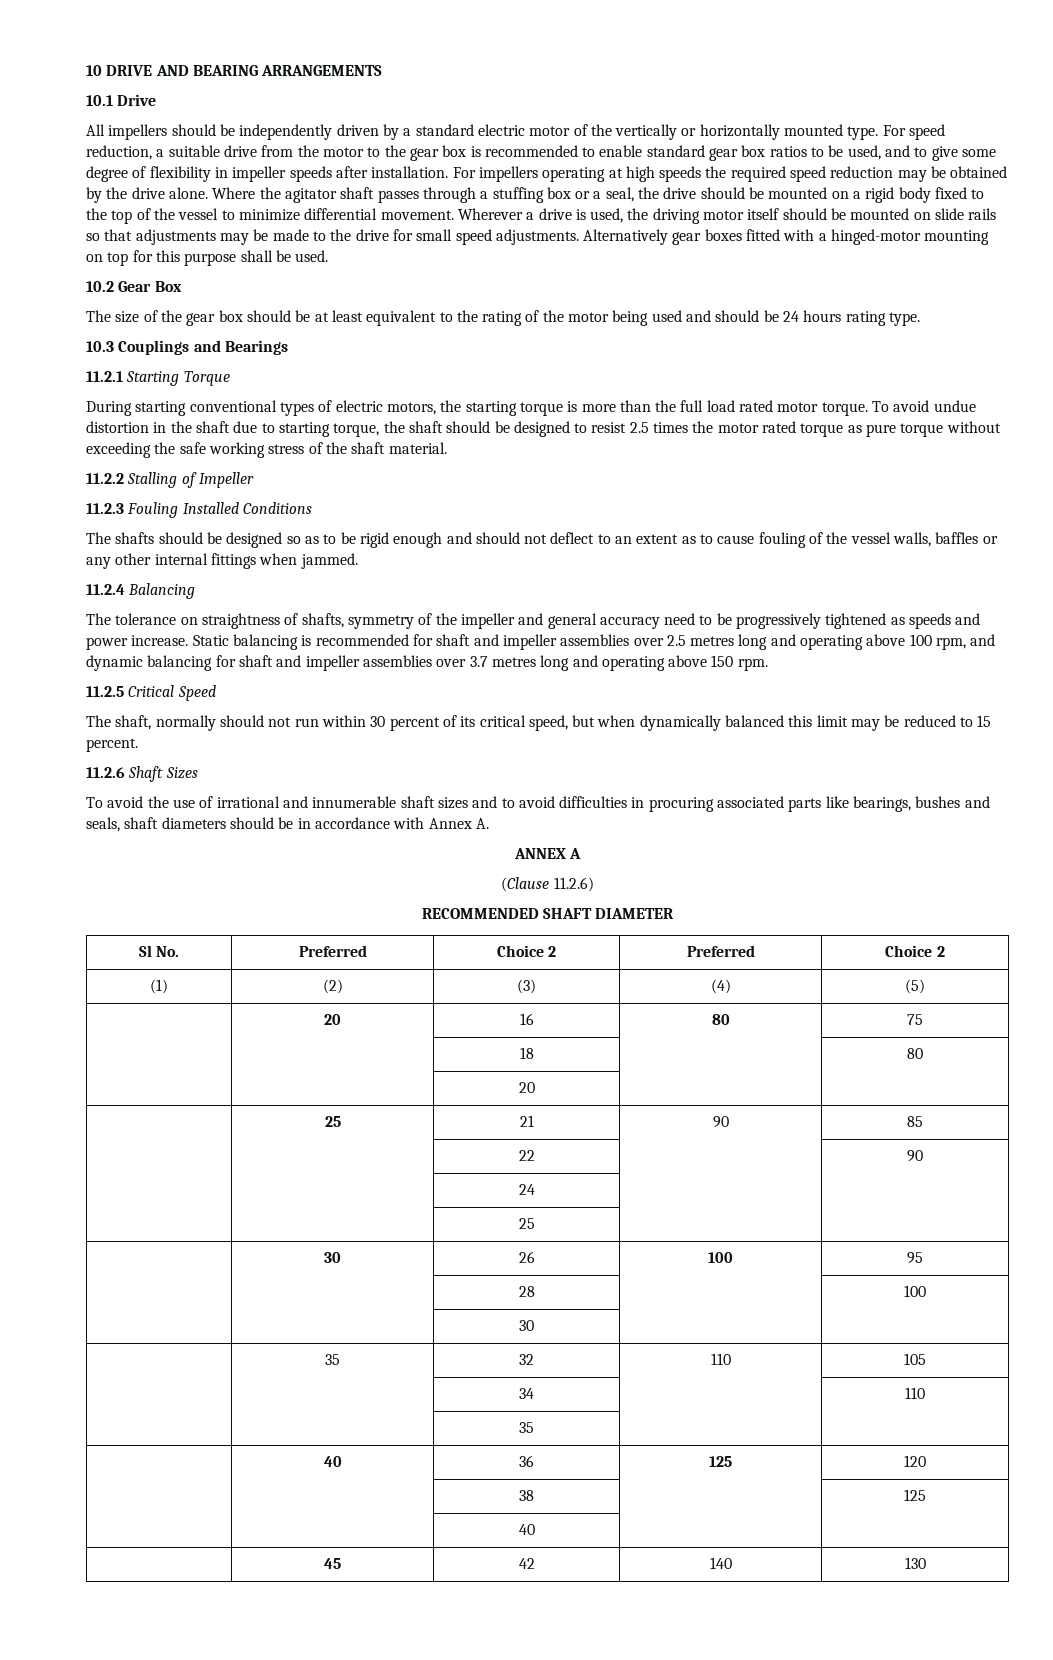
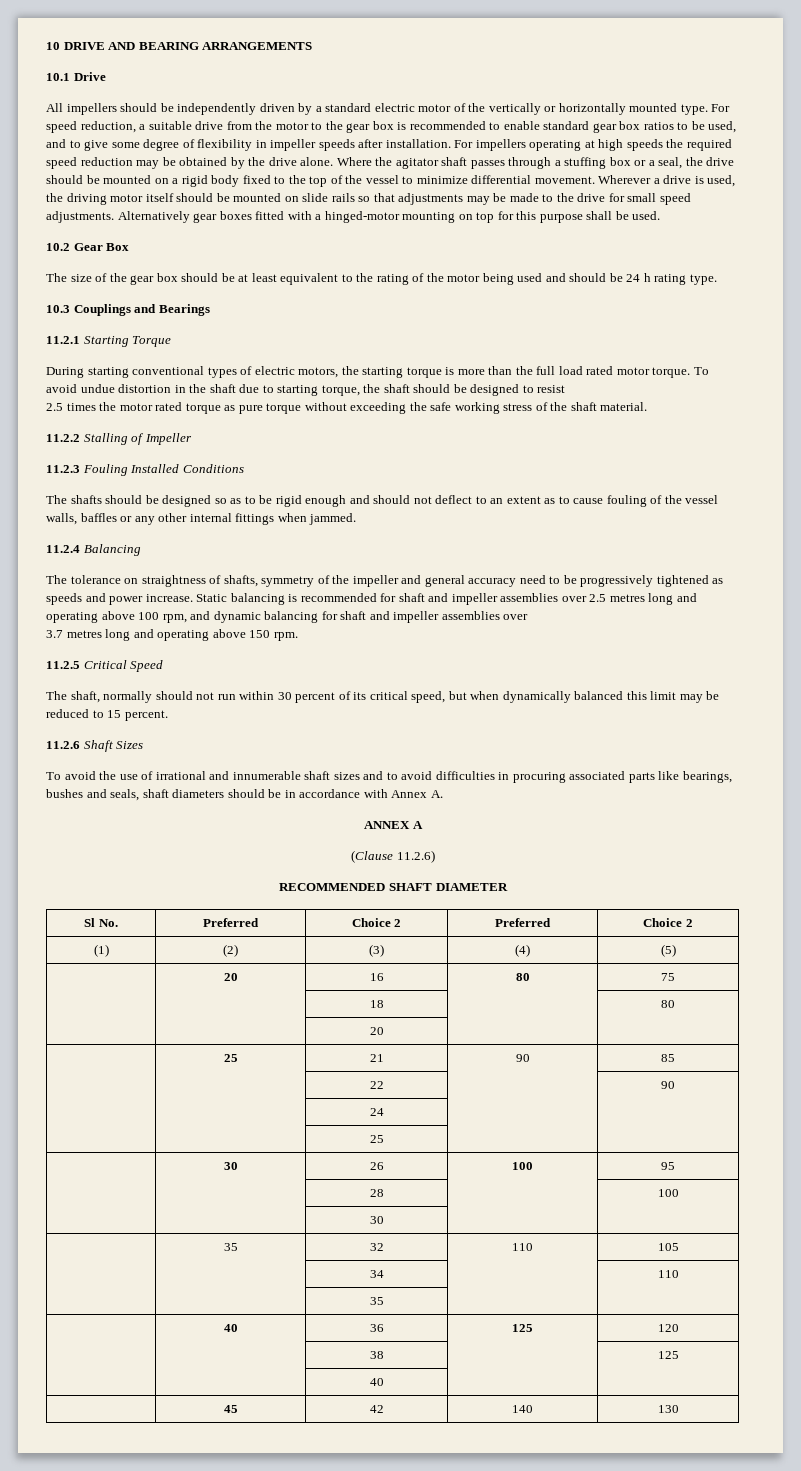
- The size of the gear box should be at least equivalent to the rating of the motor being used and should be 24 hours rating type.
+ The size of the gear box should be at least equivalent to the rating of the motor being used and should be 24 h rating type.
- To avoid undue distortion in the shaft due to starting torque, the shaft should be designed to resist 2.5 times the motor rated torque as pure torque without exceeding the safe working stress of the shaft material.
+ To avoid undue distortion in the shaft due to starting torque, the shaft should be designed to resist
+ 2.5 times the motor rated torque as pure torque without exceeding the safe working stress of the shaft material.
- Static balancing is recommended for shaft and impeller assemblies over 2.5 metres long and operating above 100 rpm, and dynamic balancing for shaft and impeller assemblies over 3.7 metres long and operating above 150 rpm.
+ Static balancing is recommended for shaft and impeller assemblies over 2.5 metres long and operating above 100 rpm, and dynamic balancing for shaft and impeller assemblies over
+ 3.7 metres long and operating above 150 rpm.

